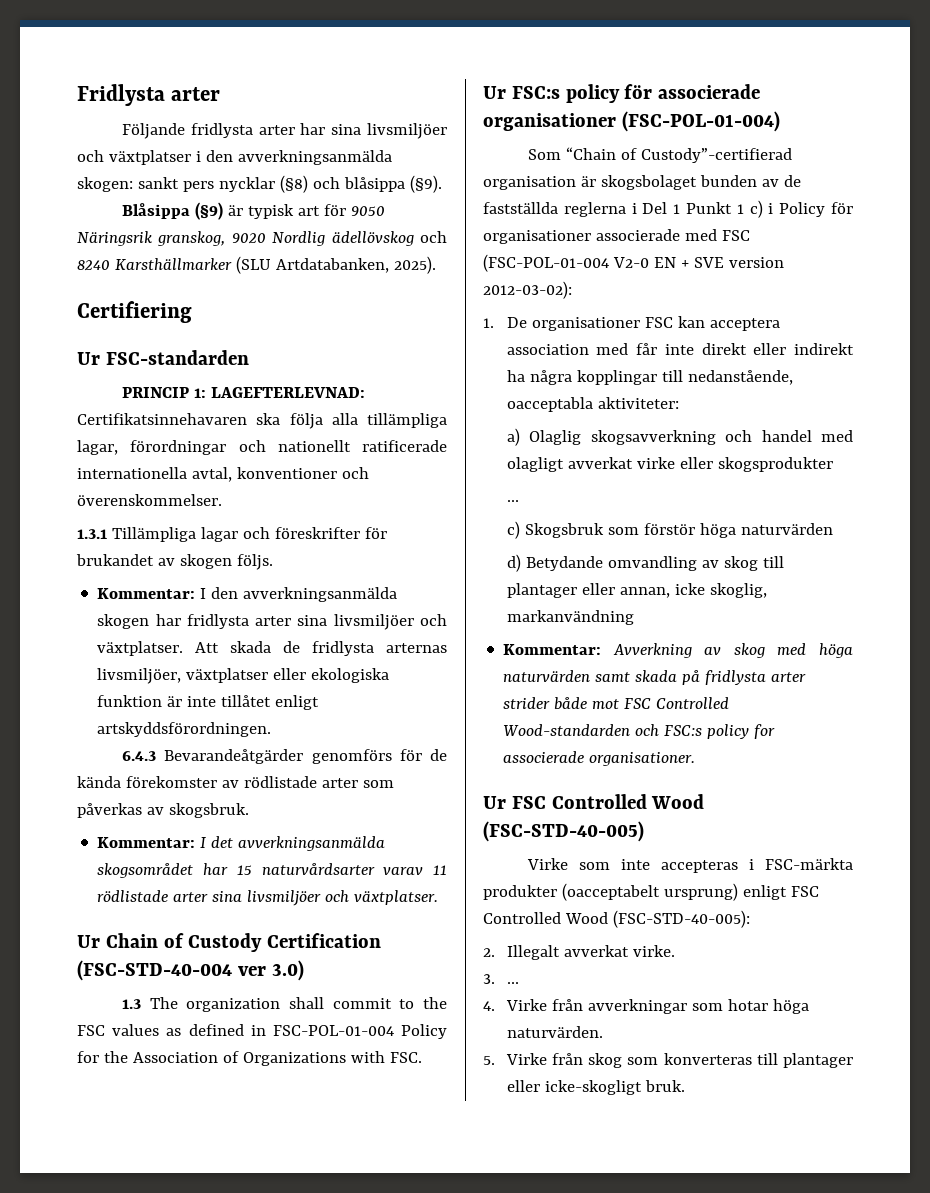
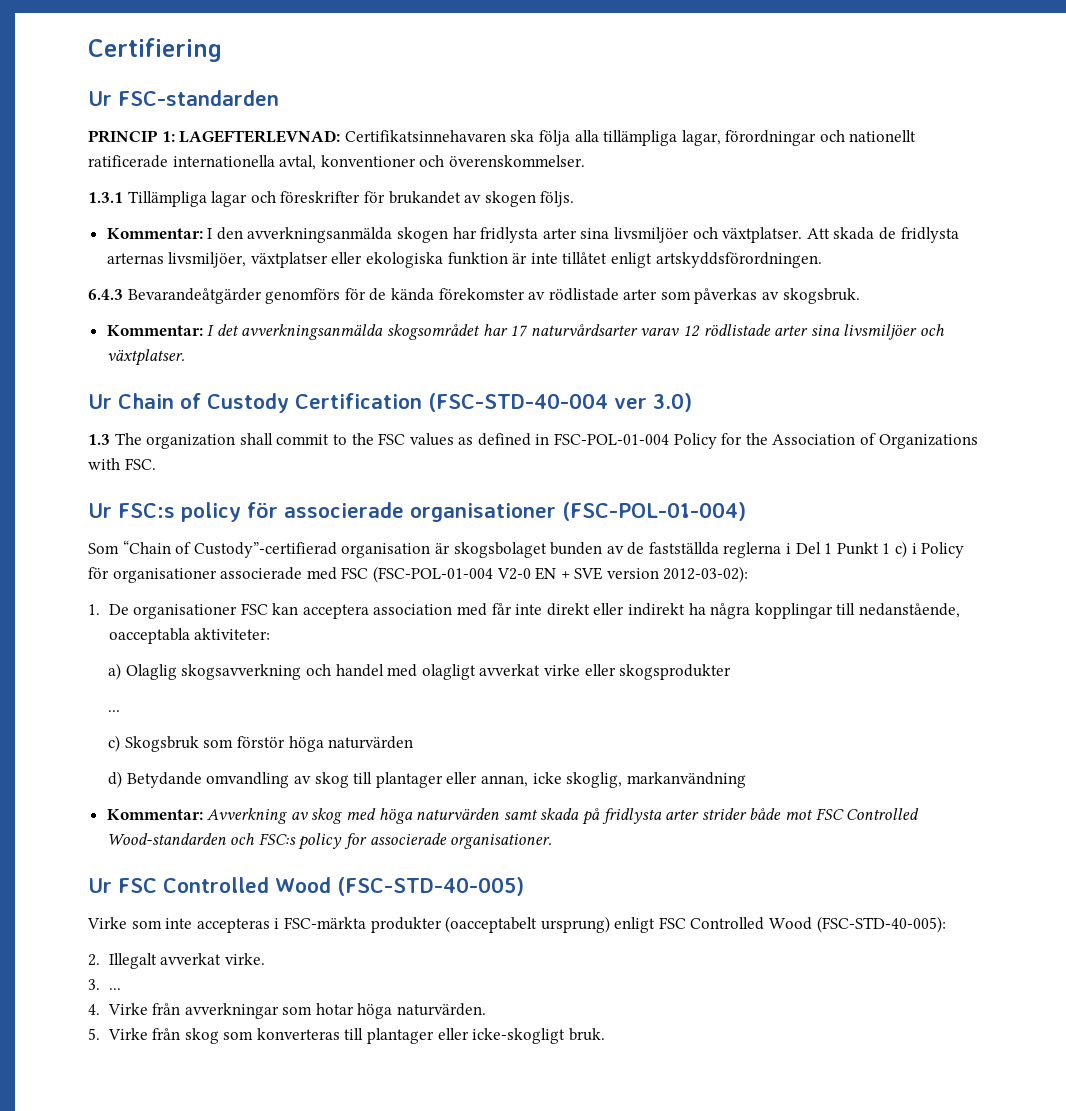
- Fridlysta arter
- Följande fridlysta arter har sina livsmiljöer och växtplatser i den avverkningsanmälda skogen: sankt pers nycklar (§8) och blåsippa (§9).
- Blåsippa (§9) är typisk art för 9050 Näringsrik granskog, 9020 Nordlig ädellövskog och 8240 Karsthällmarker (SLU Artdatabanken, 2025).
- Kommentar: I det avverkningsanmälda skogsområdet har 15 naturvårdsarter varav 11 rödlistade arter sina livsmiljöer och växtplatser.
+ Kommentar: I det avverkningsanmälda skogsområdet har 17 naturvårdsarter varav 12 rödlistade arter sina livsmiljöer och växtplatser.

